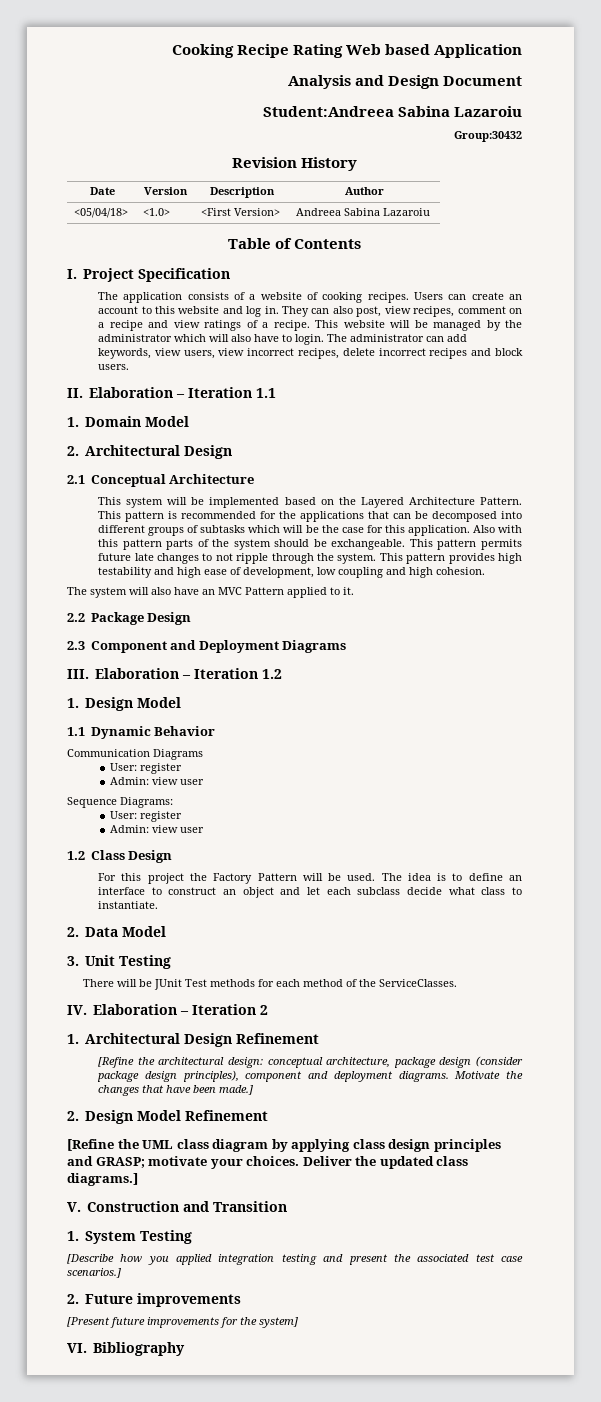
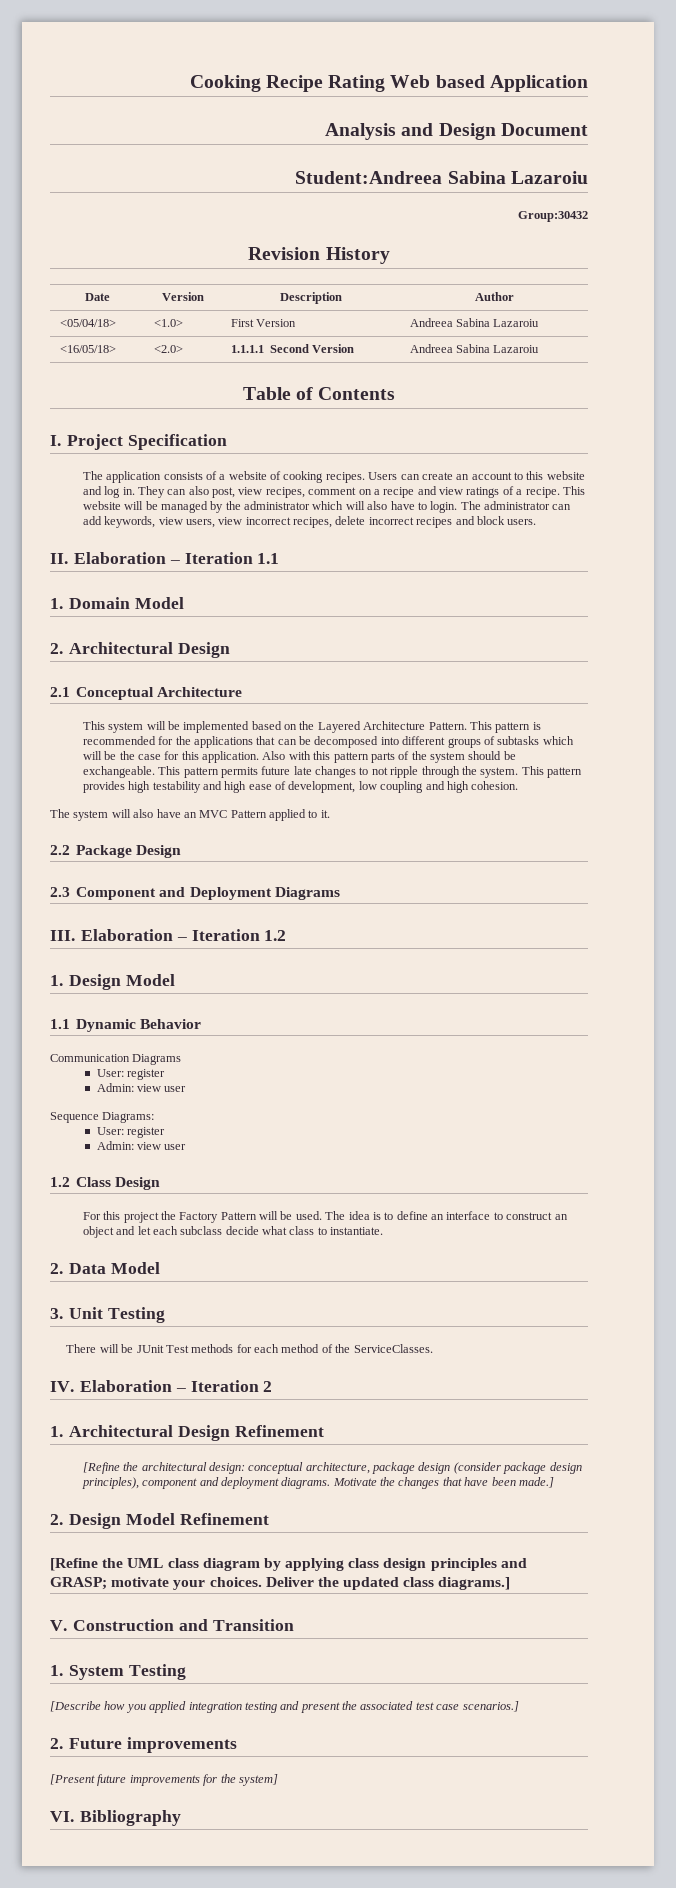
- <05/04/18> | <1.0> | <First Version> | Andreea Sabina Lazaroiu
+ <05/04/18> | <1.0> | First Version | Andreea Sabina Lazaroiu
+ <16/05/18> | <2.0> | 1.1.1.1 Second Version | Andreea Sabina Lazaroiu

